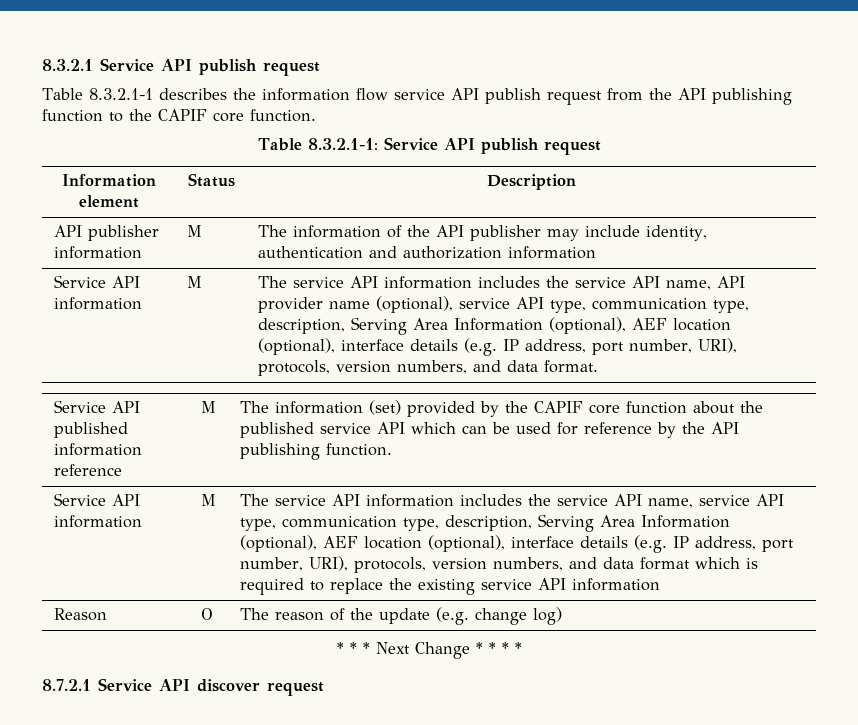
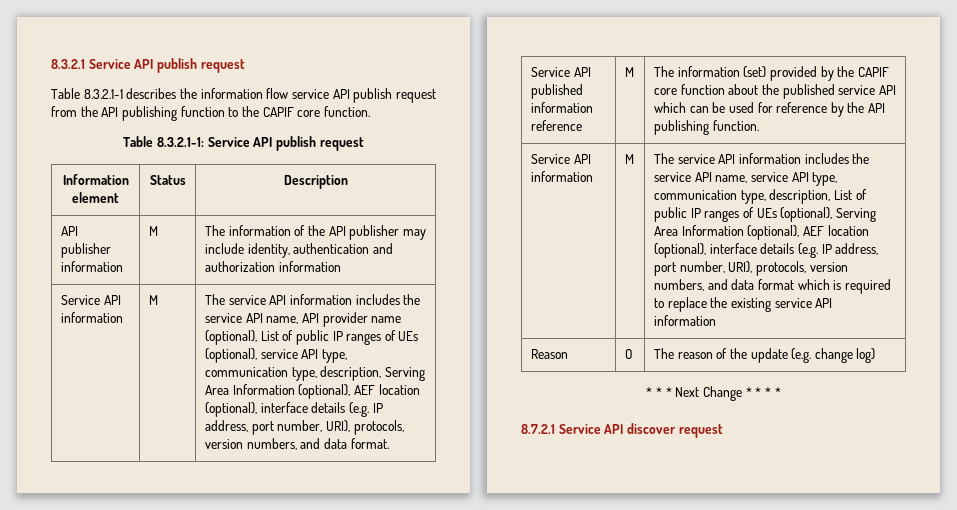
- The service API information includes the service API name, API provider name (optional), service API type, communication type, description, Serving Area Information (optional), AEF location (optional), interface details (e.g. IP address, port number, URI), protocols, version numbers, and data format.
+ The service API information includes the service API name, API provider name (optional), List of public IP ranges of UEs (optional), service API type, communication type, description, Serving Area Information (optional), AEF location (optional), interface details (e.g. IP address, port number, URI), protocols, version numbers, and data format.
- The service API information includes the service API name, service API type, communication type, description, Serving Area Information (optional), AEF location (optional), interface details (e.g. IP address, port number, URI), protocols, version numbers, and data format which is required to replace the existing service API information
+ The service API information includes the service API name, service API type, communication type, description, List of public IP ranges of UEs (optional), Serving Area Information (optional), AEF location (optional), interface details (e.g. IP address, port number, URI), protocols, version numbers, and data format which is required to replace the existing service API information

